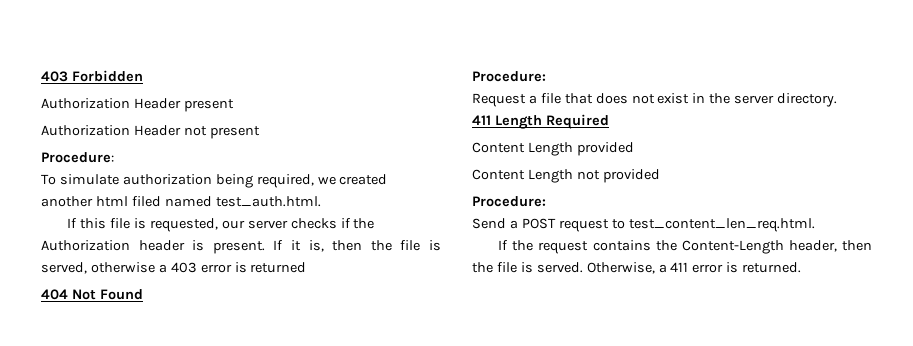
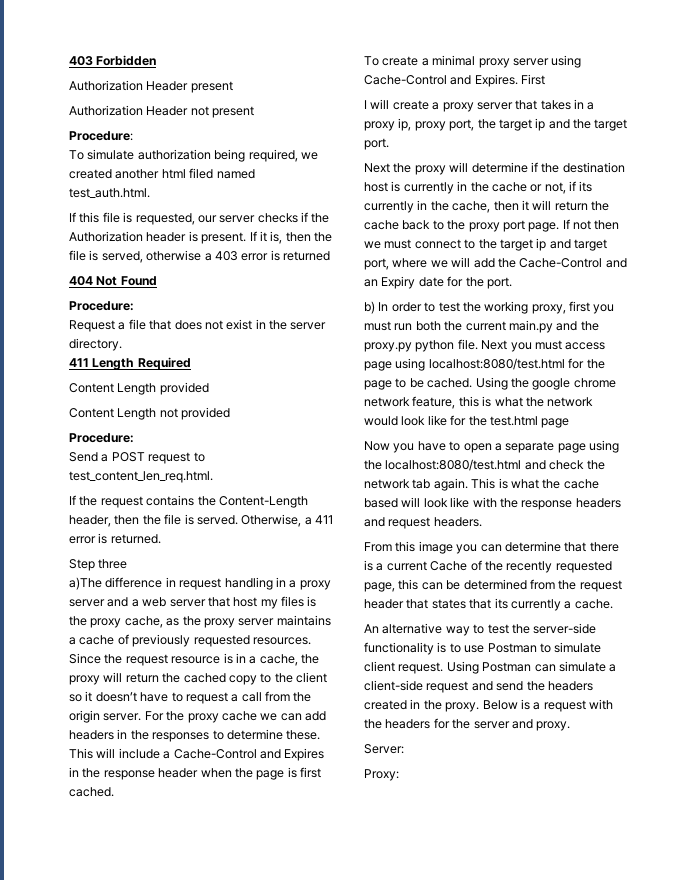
+ Step three
+ a)The difference in request handling in a proxy server and a web server that host my files is the proxy cache, as the proxy server maintains a cache of previously requested resources. Since the request resource is in a cache, the proxy will return the cached copy to the client so it doesn’t have to request a call from the origin server. For the proxy cache we can add headers in the responses to determine these. This will include a Cache-Control and Expires in the response header when the page is first cached.
+ To create a minimal proxy server using Cache-Control and Expires. First
+ I will create a proxy server that takes in a proxy ip, proxy port, the target ip and the target port.
+ Next the proxy will determine if the destination host is currently in the cache or not, if its currently in the cache, then it will return the cache back to the proxy port page. If not then we must connect to the target ip and target port, where we will add the Cache-Control and an Expiry date for the port.
+ b) In order to test the working proxy, first you must run both the current main.py and the proxy.py python file. Next you must access page using localhost:8080/test.html for the page to be cached. Using the google chrome network feature, this is what the network would look like for the test.html page
+ Now you have to open a separate page using the localhost:8080/test.html and check the network tab again. This is what the cache based will look like with the response headers and request headers.
+ From this image you can determine that there is a current Cache of the recently requested page, this can be determined from the request header that states that its currently a cache.
+ An alternative way to test the server-side functionality is to use Postman to simulate client request. Using Postman can simulate a client-side request and send the headers created in the proxy. Below is a request with the headers for the server and proxy.
+ Server:
+ Proxy:

